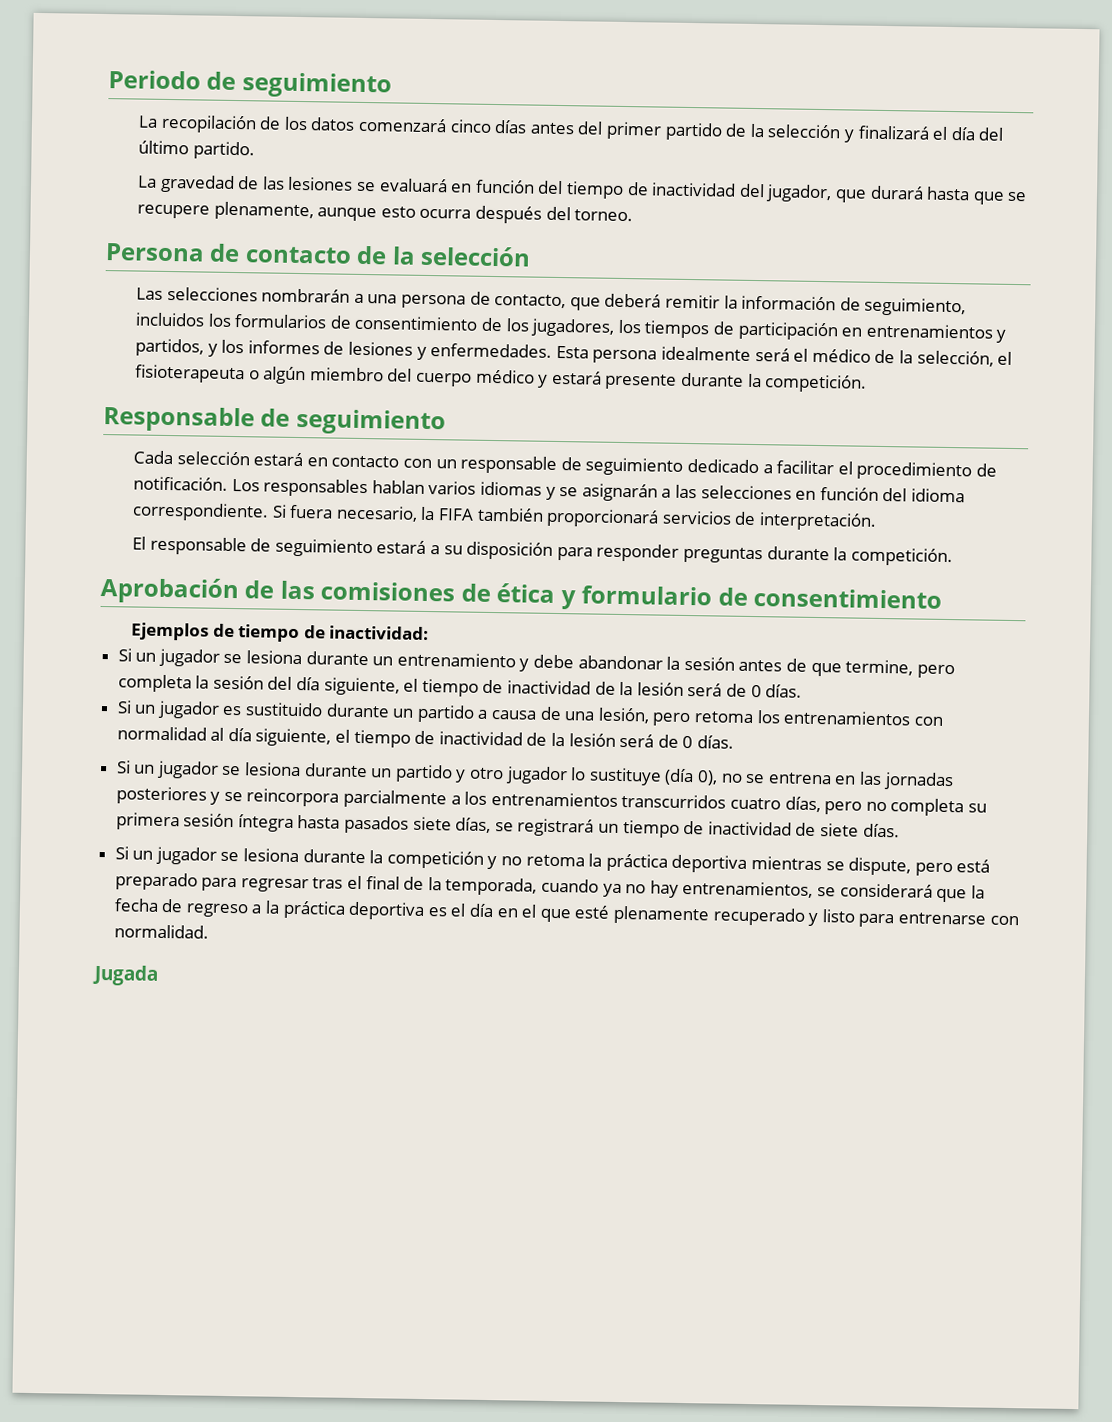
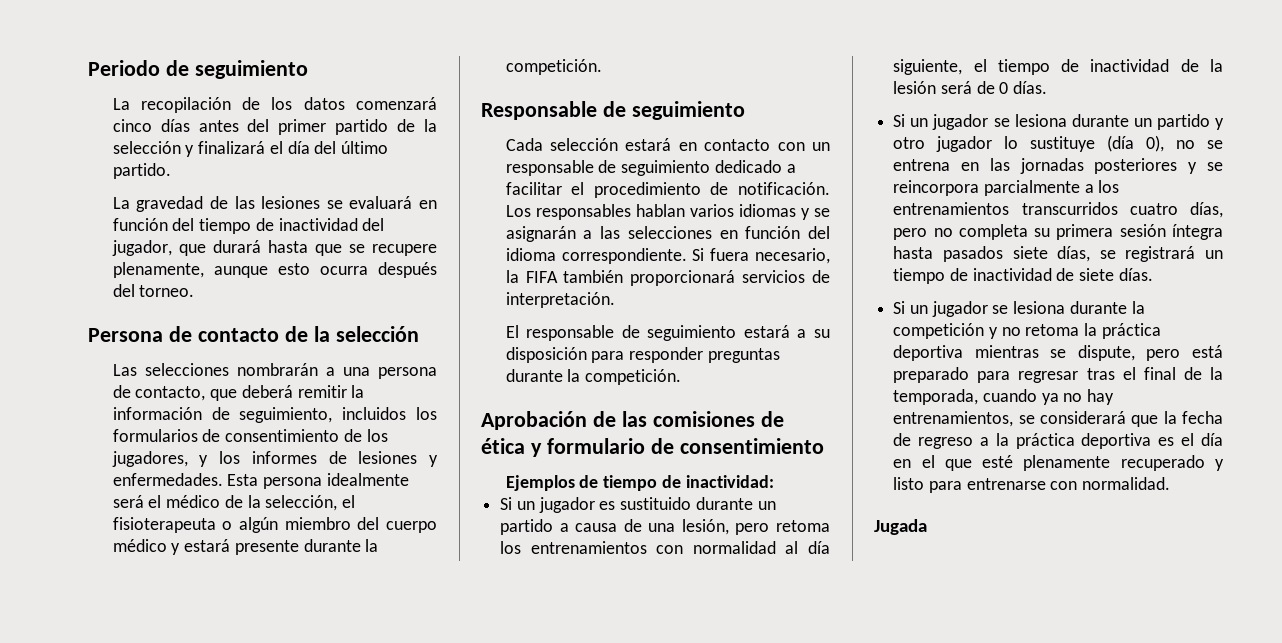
- Las selecciones nombrarán a una persona de contacto, que deberá remitir la información de seguimiento, incluidos los formularios de consentimiento de los jugadores, los tiempos de participación en entrenamientos y partidos, y los informes de lesiones y enfermedades.
+ Las selecciones nombrarán a una persona de contacto, que deberá remitir la información de seguimiento, incluidos los formularios de consentimiento de los jugadores, y los informes de lesiones y enfermedades.
- Si un jugador se lesiona durante un entrenamiento y debe abandonar la sesión antes de que termine, pero completa la sesión del día siguiente, el tiempo de inactividad de la lesión será de 0 días.

